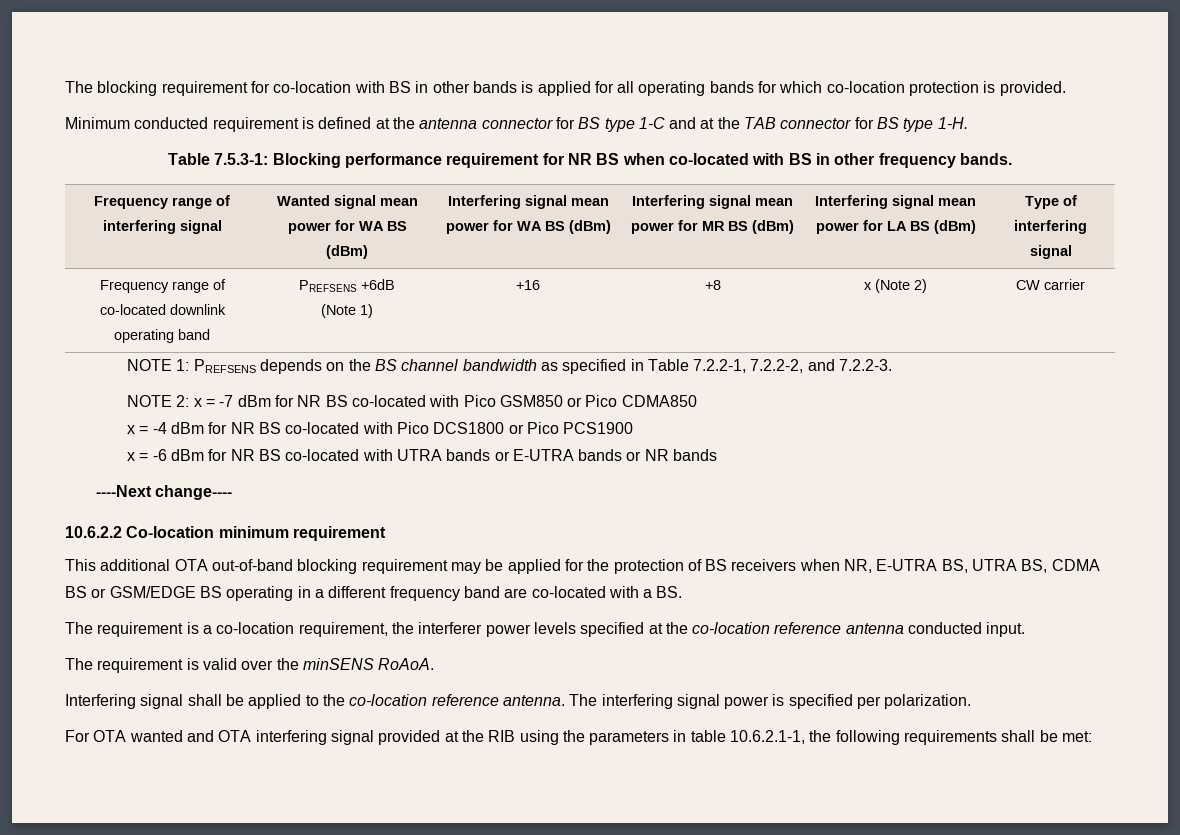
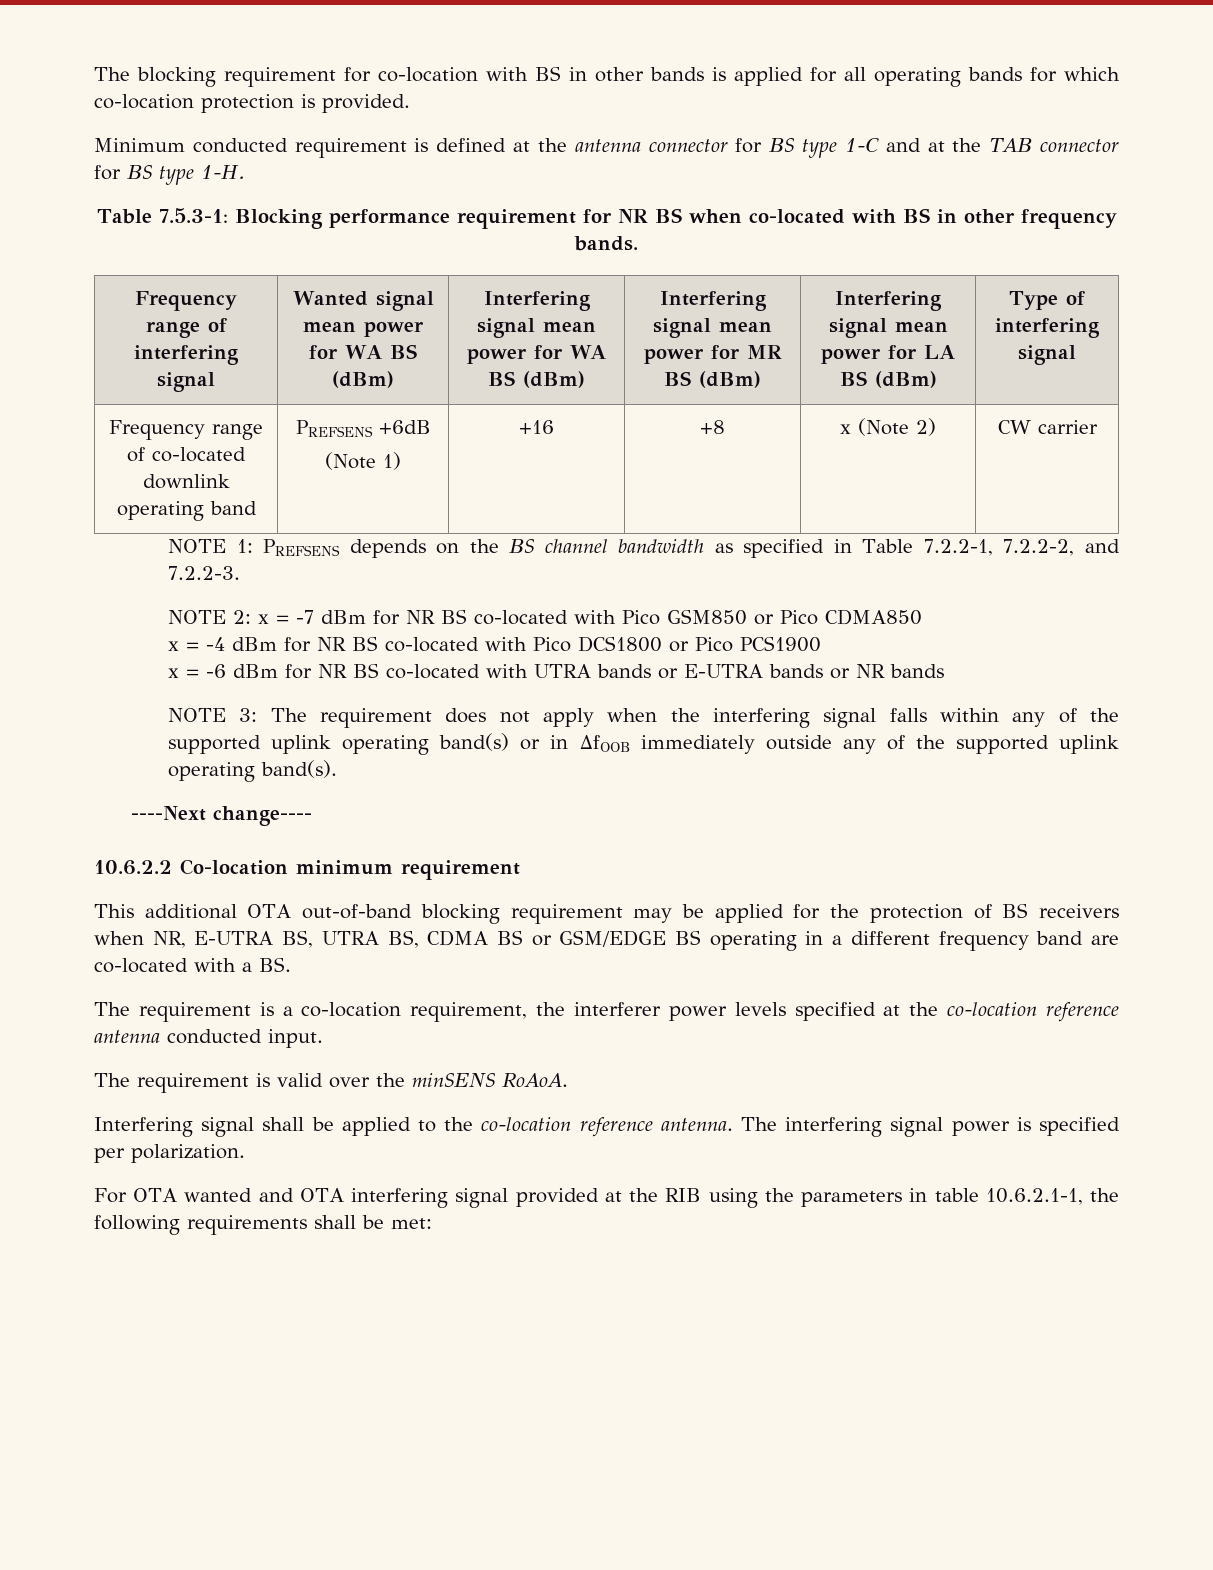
+ NOTE 3: The requirement does not apply when the interfering signal falls within any of the supported uplink operating band(s) or in ΔfOOB immediately outside any of the supported uplink operating band(s).

